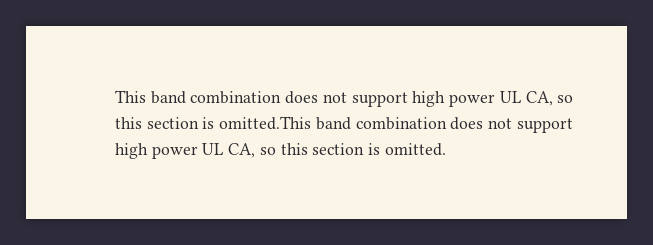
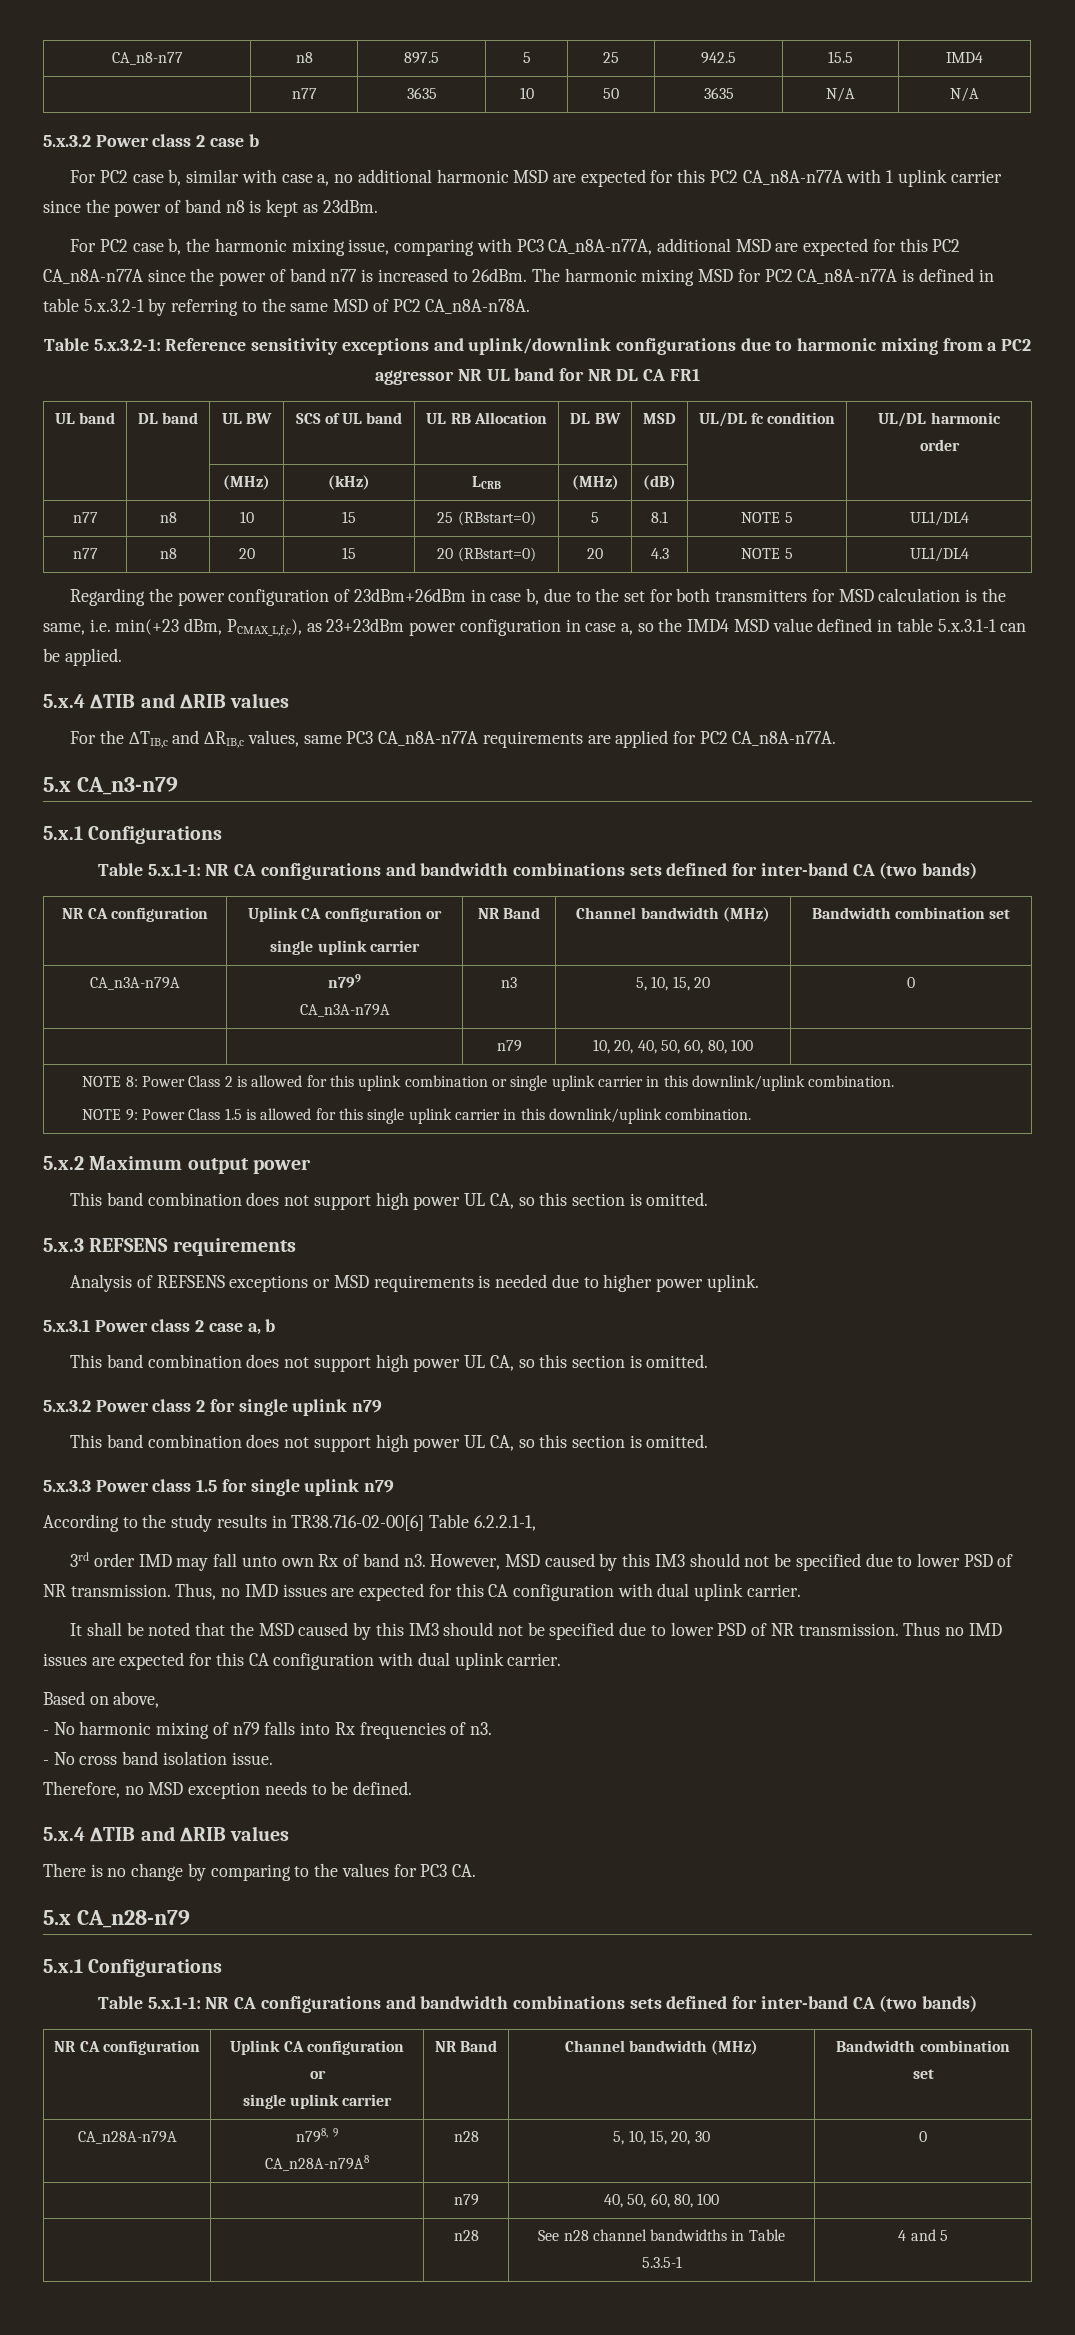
+ CA_n8-n77 | n8 | 897.5 | 5 | 25 | 942.5 | 15.5 | IMD4
+ | n77 | 3635 | 10 | 50 | 3635 | N/A | N/A
+ 5.x.3.2 Power class 2 case b
+ For PC2 case b, similar with case a, no additional harmonic MSD are expected for this PC2 CA_n8A-n77A with 1 uplink carrier since the power of band n8 is kept as 23dBm.
+ For PC2 case b, the harmonic mixing issue, comparing with PC3 CA_n8A-n77A, additional MSD are expected for this PC2 CA_n8A-n77A since the power of band n77 is increased to 26dBm. The harmonic mixing MSD for PC2 CA_n8A-n77A is defined in table 5.x.3.2-1 by referring to the same MSD of PC2 CA_n8A-n78A.
+ Table 5.x.3.2-1: Reference sensitivity exceptions and uplink/downlink configurations due to harmonic mixing from a PC2 aggressor NR UL band for NR DL CA FR1
+ UL band | DL band | UL BW | SCS of UL band | UL RB Allocation | DL BW | MSD | UL/DL fc condition | UL/DL harmonic order
+ | | (MHz) | (kHz) | LCRB | (MHz) | (dB) | |
+ n77 | n8 | 10 | 15 | 25 (RBstart=0) | 5 | 8.1 | NOTE 5 | UL1/DL4
+ n77 | n8 | 20 | 15 | 20 (RBstart=0) | 20 | 4.3 | NOTE 5 | UL1/DL4
+ Regarding the power configuration of 23dBm+26dBm in case b, due to the set for both transmitters for MSD calculation is the same, i.e. min(+23 dBm, PCMAX_L,f,c), as 23+23dBm power configuration in case a, so the IMD4 MSD value defined in table 5.x.3.1-1 can be applied.
+ 5.x.4 ∆TIB and ∆RIB values
+ For the ∆TIB,c and ∆RIB,c values, same PC3 CA_n8A-n77A requirements are applied for PC2 CA_n8A-n77A.
+ 5.x CA_n3-n79
+ 5.x.1 Configurations
+ Table 5.x.1-1: NR CA configurations and bandwidth combinations sets defined for inter-band CA (two bands)
+ NR CA configuration | Uplink CA configuration or
+ single uplink carrier | NR Band | Channel bandwidth (MHz) | Bandwidth combination set
+ CA_n3A-n79A | n799
+ CA_n3A-n79A | n3 | 5, 10, 15, 20 | 0
+ | | n79 | 10, 20, 40, 50, 60, 80, 100 |
+ NOTE 8: Power Class 2 is allowed for this uplink combination or single uplink carrier in this downlink/uplink combination.
+ NOTE 9: Power Class 1.5 is allowed for this single uplink carrier in this downlink/uplink combination.
+ 5.x.2 Maximum output power
- This band combination does not support high power UL CA, so this section is omitted.This band combination does not support high power UL CA, so this section is omitted.
+ This band combination does not support high power UL CA, so this section is omitted.
+ 5.x.3 REFSENS requirements
+ Analysis of REFSENS exceptions or MSD requirements is needed due to higher power uplink.
+ 5.x.3.1 Power class 2 case a, b
+ This band combination does not support high power UL CA, so this section is omitted.
+ 5.x.3.2 Power class 2 for single uplink n79
+ This band combination does not support high power UL CA, so this section is omitted.
+ 5.x.3.3 Power class 1.5 for single uplink n79
+ According to the study results in TR38.716-02-00[6] Table 6.2.2.1-1,
+ 3rd order IMD may fall unto own Rx of band n3. However, MSD caused by this IM3 should not be specified due to lower PSD of NR transmission. Thus, no IMD issues are expected for this CA configuration with dual uplink carrier.
+ It shall be noted that the MSD caused by this IM3 should not be specified due to lower PSD of NR transmission. Thus no IMD issues are expected for this CA configuration with dual uplink carrier.
+ Based on above,
+ - No harmonic mixing of n79 falls into Rx frequencies of n3.
+ - No cross band isolation issue.
+ Therefore, no MSD exception needs to be defined.
+ 5.x.4 ∆TIB and ∆RIB values
+ There is no change by comparing to the values for PC3 CA.
+ 5.x CA_n28-n79
+ 5.x.1 Configurations
+ Table 5.x.1-1: NR CA configurations and bandwidth combinations sets defined for inter-band CA (two bands)
+ NR CA configuration | Uplink CA configuration or
+ single uplink carrier | NR Band | Channel bandwidth (MHz) | Bandwidth combination set
+ CA_n28A-n79A | n798, 9
+ CA_n28A-n79A8 | n28 | 5, 10, 15, 20, 30 | 0
+ | | n79 | 40, 50, 60, 80, 100 |
+ | | n28 | See n28 channel bandwidths in Table 5.3.5-1 | 4 and 5

